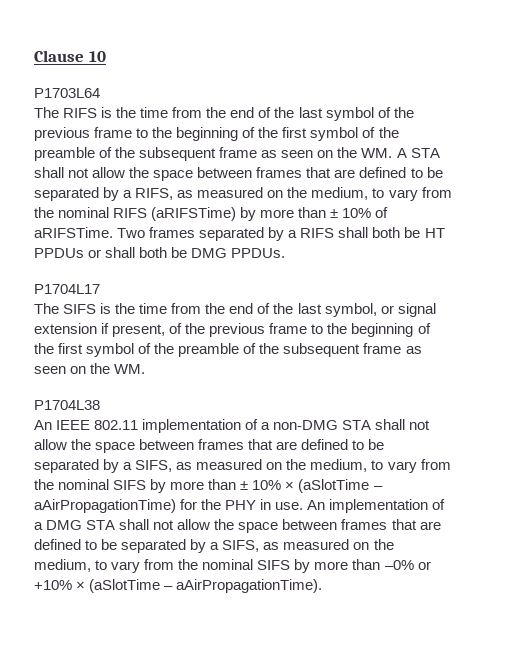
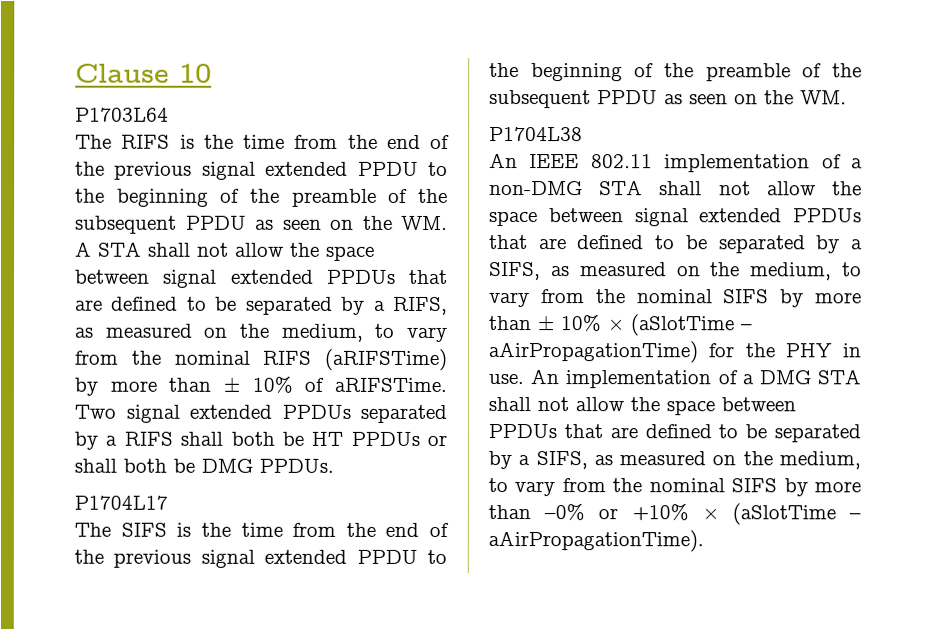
- The RIFS is the time from the end of the last symbol of the previous frame to the beginning of the first symbol of the preamble of the subsequent frame as seen on the WM. A STA shall not allow the space between frames that are defined to be separated by a RIFS, as measured on the medium, to vary from the nominal RIFS (aRIFSTime) by more than ± 10% of aRIFSTime.
+ The RIFS is the time from the end of the previous signal extended PPDU to the beginning of the preamble of the subsequent PPDU as seen on the WM. A STA shall not allow the space between signal extended PPDUs that are defined to be separated by a RIFS, as measured on the medium, to vary from the nominal RIFS (aRIFSTime) by more than ± 10% of aRIFSTime.
- Two frames separated by a RIFS shall both be HT PPDUs or shall both be DMG PPDUs.
+ Two signal extended PPDUs separated by a RIFS shall both be HT PPDUs or shall both be DMG PPDUs.
- The SIFS is the time from the end of the last symbol, or signal extension if present, of the previous frame to the beginning of the first symbol of the preamble of the subsequent frame as seen on the WM.
+ The SIFS is the time from the end of the previous signal extended PPDU to the beginning of the preamble of the subsequent PPDU as seen on the WM.
- An IEEE 802.11 implementation of a non-DMG STA shall not allow the space between frames that are defined to be separated by a SIFS, as measured on the medium, to vary from the nominal SIFS by more than ± 10% × (aSlotTime – aAirPropagationTime) for the PHY in use.
+ An IEEE 802.11 implementation of a non-DMG STA shall not allow the space between signal extended PPDUs that are defined to be separated by a SIFS, as measured on the medium, to vary from the nominal SIFS by more than ± 10% × (aSlotTime – aAirPropagationTime) for the PHY in use.
- An implementation of a DMG STA shall not allow the space between frames that are defined to be separated by a SIFS, as measured on the medium, to vary from the nominal SIFS by more than –0% or +10% × (aSlotTime – aAirPropagationTime).
+ An implementation of a DMG STA shall not allow the space between PPDUs that are defined to be separated by a SIFS, as measured on the medium, to vary from the nominal SIFS by more than –0% or +10% × (aSlotTime – aAirPropagationTime).

